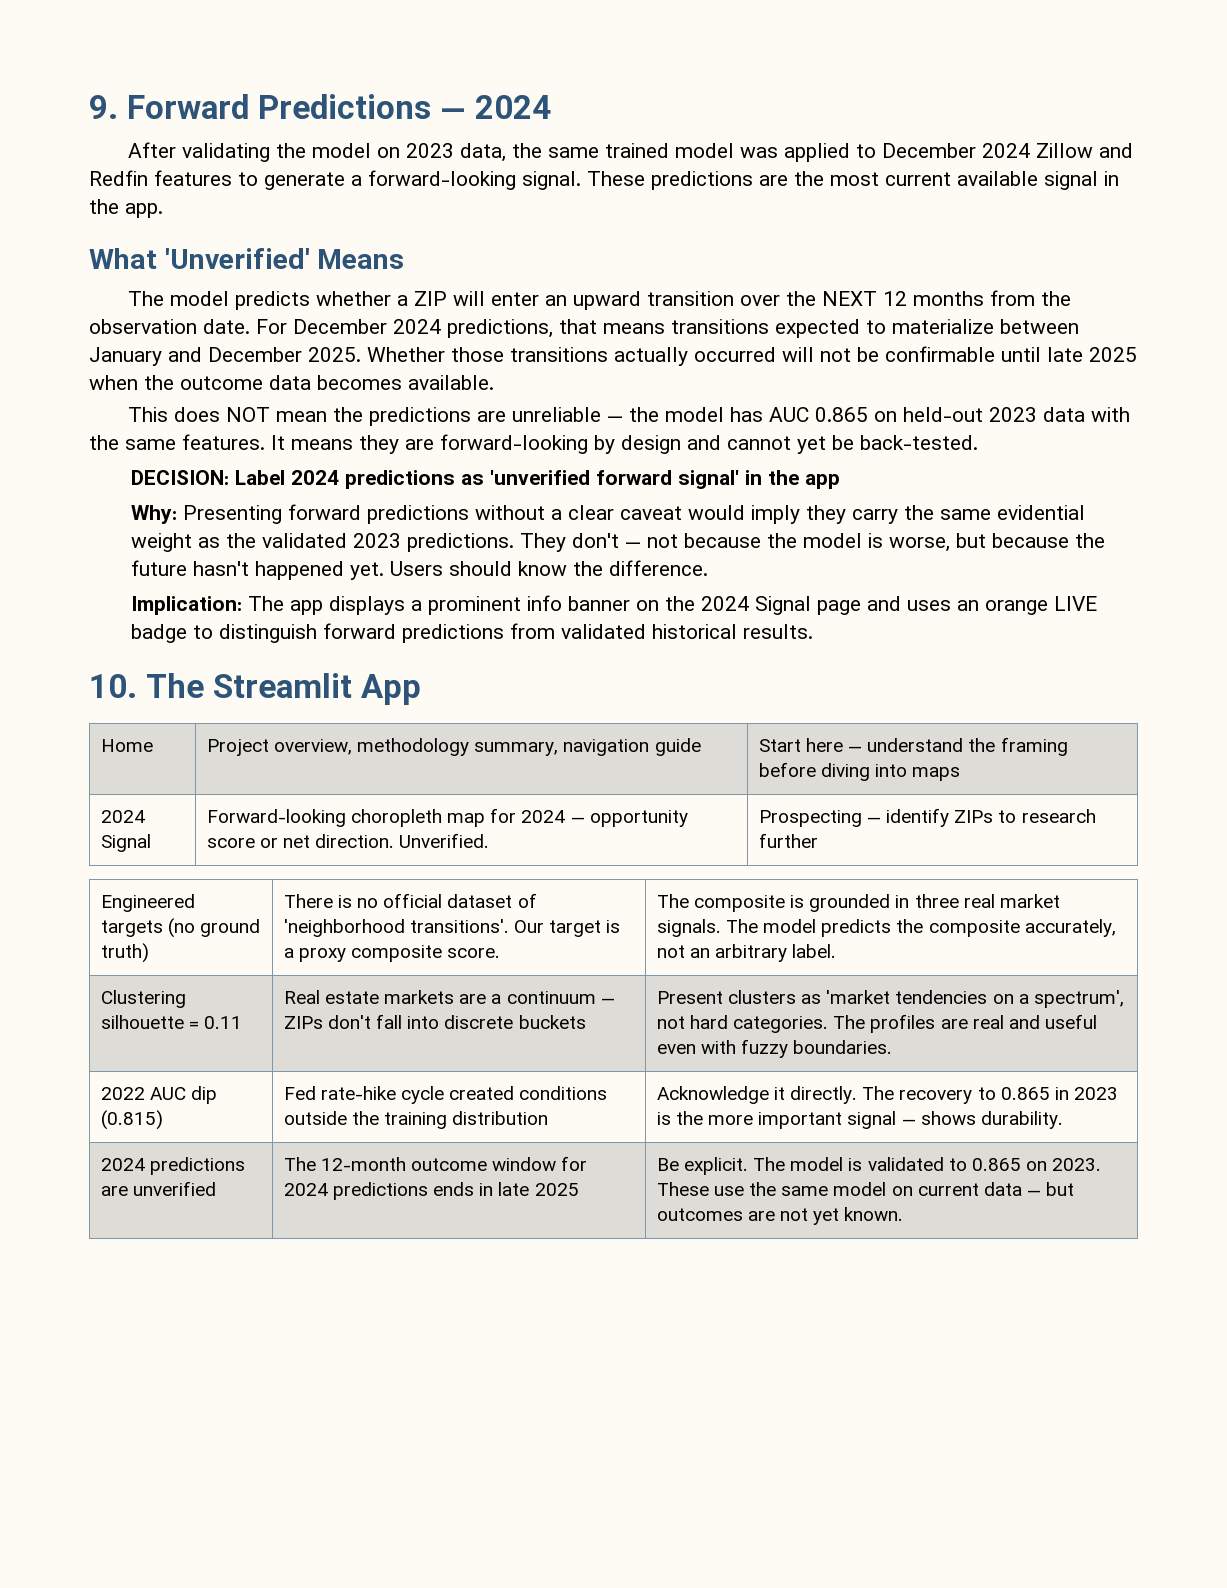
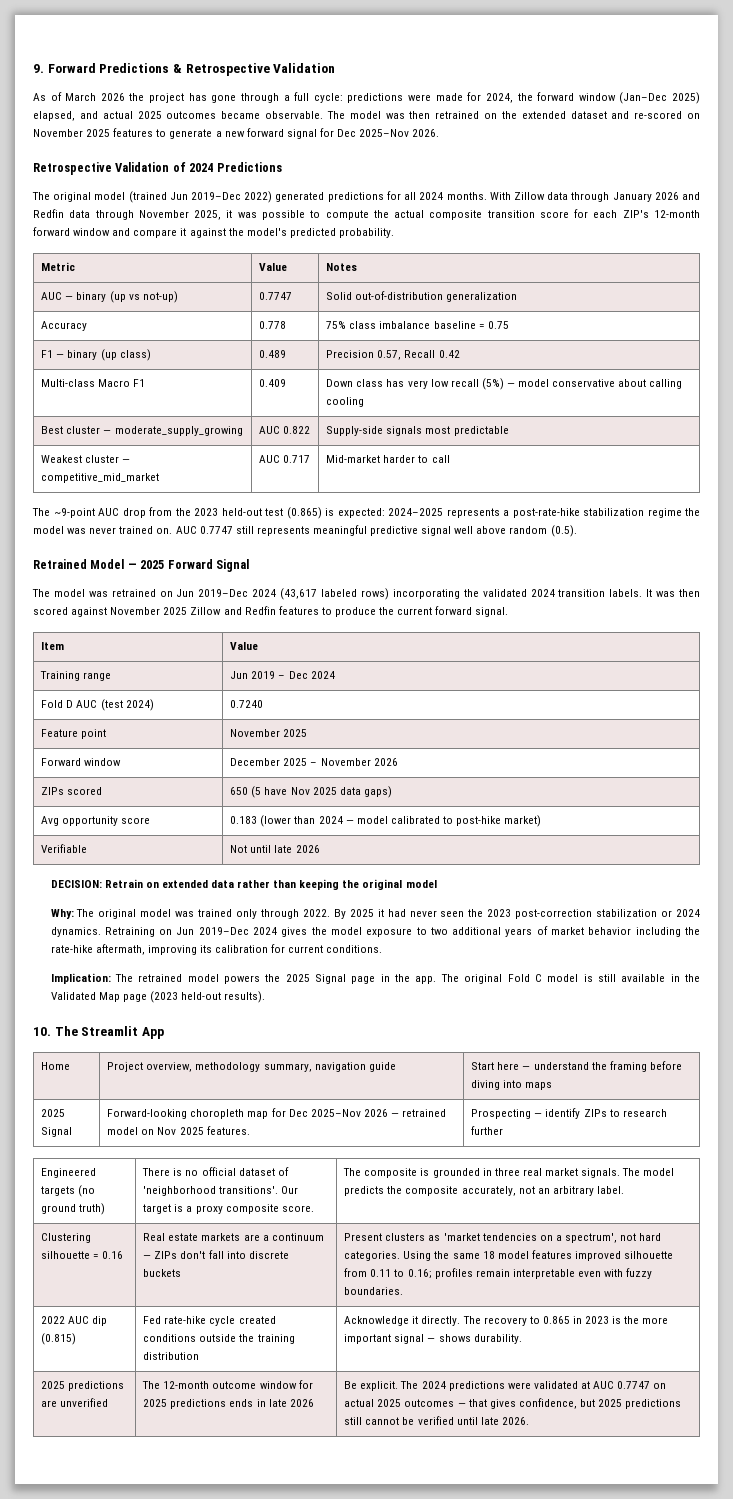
- 9. Forward Predictions — 2024
- After validating the model on 2023 data, the same trained model was applied to December 2024 Zillow and Redfin features to generate a forward-looking signal. These predictions are the most current available signal in the app.
- What 'Unverified' Means
- The model predicts whether a ZIP will enter an upward transition over the NEXT 12 months from the observation date. For December 2024 predictions, that means transitions expected to materialize between January and December 2025. Whether those transitions actually occurred will not be confirmable until late 2025 when the outcome data becomes available.
- This does NOT mean the predictions are unreliable — the model has AUC 0.865 on held-out 2023 data with the same features. It means they are forward-looking by design and cannot yet be back-tested.
- DECISION: Label 2024 predictions as 'unverified forward signal' in the app
- Why: Presenting forward predictions without a clear caveat would imply they carry the same evidential weight as the validated 2023 predictions. They don't — not because the model is worse, but because the future hasn't happened yet. Users should know the difference.
- Implication: The app displays a prominent info banner on the 2024 Signal page and uses an orange LIVE badge to distinguish forward predictions from validated historical results.
+ 9. Forward Predictions & Retrospective Validation
+ As of March 2026 the project has gone through a full cycle: predictions were made for 2024, the forward window (Jan–Dec 2025) elapsed, and actual 2025 outcomes became observable. The model was then retrained on the extended dataset and re-scored on November 2025 features to generate a new forward signal for Dec 2025–Nov 2026.
+ Retrospective Validation of 2024 Predictions
+ The original model (trained Jun 2019–Dec 2022) generated predictions for all 2024 months. With Zillow data through January 2026 and Redfin data through November 2025, it was possible to compute the actual composite transition score for each ZIP's 12-month forward window and compare it against the model's predicted probability.
+ Metric | Value | Notes
+ AUC — binary (up vs not-up) | 0.7747 | Solid out-of-distribution generalization
+ Accuracy | 0.778 | 75% class imbalance baseline = 0.75
+ F1 — binary (up class) | 0.489 | Precision 0.57, Recall 0.42
+ Multi-class Macro F1 | 0.409 | Down class has very low recall (5%) — model conservative about calling cooling
+ Best cluster — moderate_supply_growing | AUC 0.822 | Supply-side signals most predictable
+ Weakest cluster — competitive_mid_market | AUC 0.717 | Mid-market harder to call
+ The ~9-point AUC drop from the 2023 held-out test (0.865) is expected: 2024–2025 represents a post-rate-hike stabilization regime the model was never trained on. AUC 0.7747 still represents meaningful predictive signal well above random (0.5).
+ Retrained Model — 2025 Forward Signal
+ The model was retrained on Jun 2019–Dec 2024 (43,617 labeled rows) incorporating the validated 2024 transition labels. It was then scored against November 2025 Zillow and Redfin features to produce the current forward signal.
+ Item | Value
+ Training range | Jun 2019 – Dec 2024
+ Fold D AUC (test 2024) | 0.7240
+ Feature point | November 2025
+ Forward window | December 2025 – November 2026
+ ZIPs scored | 650 (5 have Nov 2025 data gaps)
+ Avg opportunity score | 0.183 (lower than 2024 — model calibrated to post-hike market)
+ Verifiable | Not until late 2026
+ DECISION: Retrain on extended data rather than keeping the original model
+ Why: The original model was trained only through 2022. By 2025 it had never seen the 2023 post-correction stabilization or 2024 dynamics. Retraining on Jun 2019–Dec 2024 gives the model exposure to two additional years of market behavior including the rate-hike aftermath, improving its calibration for current conditions.
+ Implication: The retrained model powers the 2025 Signal page in the app. The original Fold C model is still available in the Validated Map page (2023 held-out results).
- 2024 Signal | Forward-looking choropleth map for 2024 — opportunity score or net direction. Unverified. | Prospecting — identify ZIPs to research further
+ 2025 Signal | Forward-looking choropleth map for Dec 2025–Nov 2026 — retrained model on Nov 2025 features. | Prospecting — identify ZIPs to research further
- Clustering silhouette = 0.11
+ Clustering silhouette = 0.16
- The profiles are real and useful even with fuzzy boundaries.
+ Using the same 18 model features improved silhouette from 0.11 to 0.16; profiles remain interpretable even with fuzzy boundaries.
- 2024 predictions are unverified
+ 2025 predictions are unverified
- The 12-month outcome window for 2024 predictions ends in late 2025
+ The 12-month outcome window for 2025 predictions ends in late 2026
- The model is validated to 0.865 on 2023. These use the same model on current data — but outcomes are not yet known.
+ The 2024 predictions were validated at AUC 0.7747 on actual 2025 outcomes — that gives confidence, but 2025 predictions still cannot be verified until late 2026.

